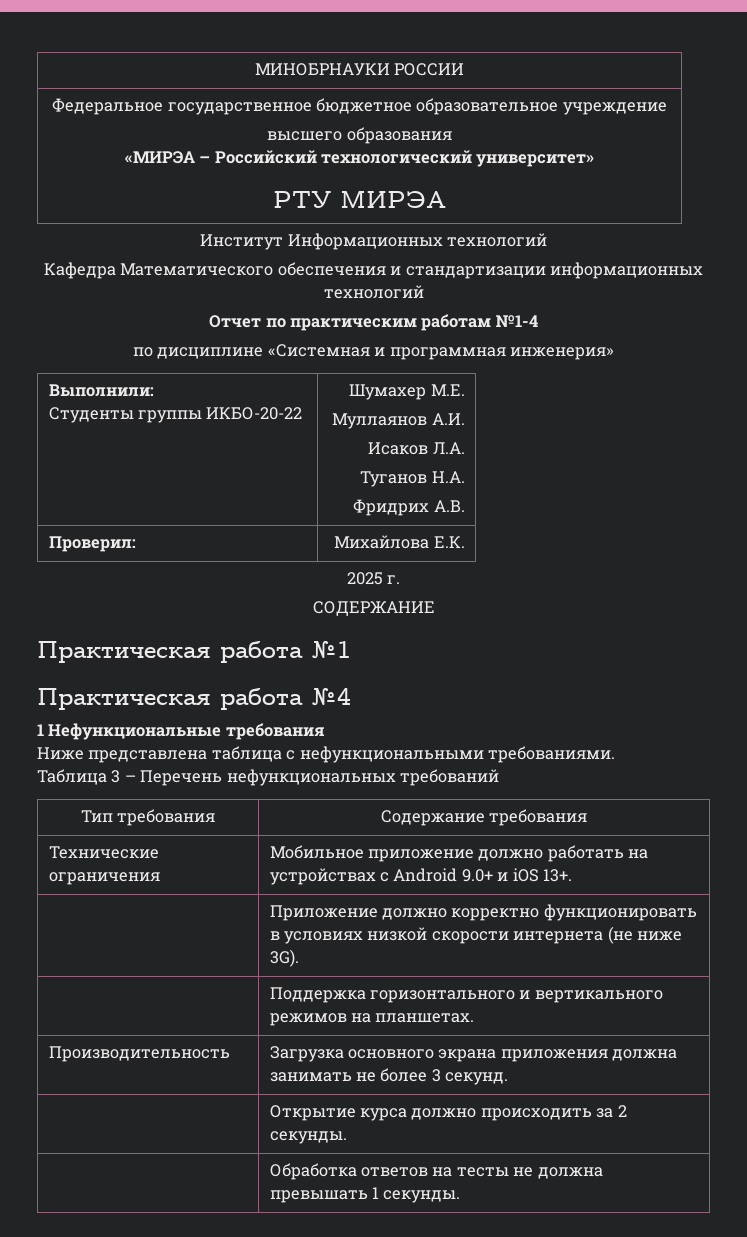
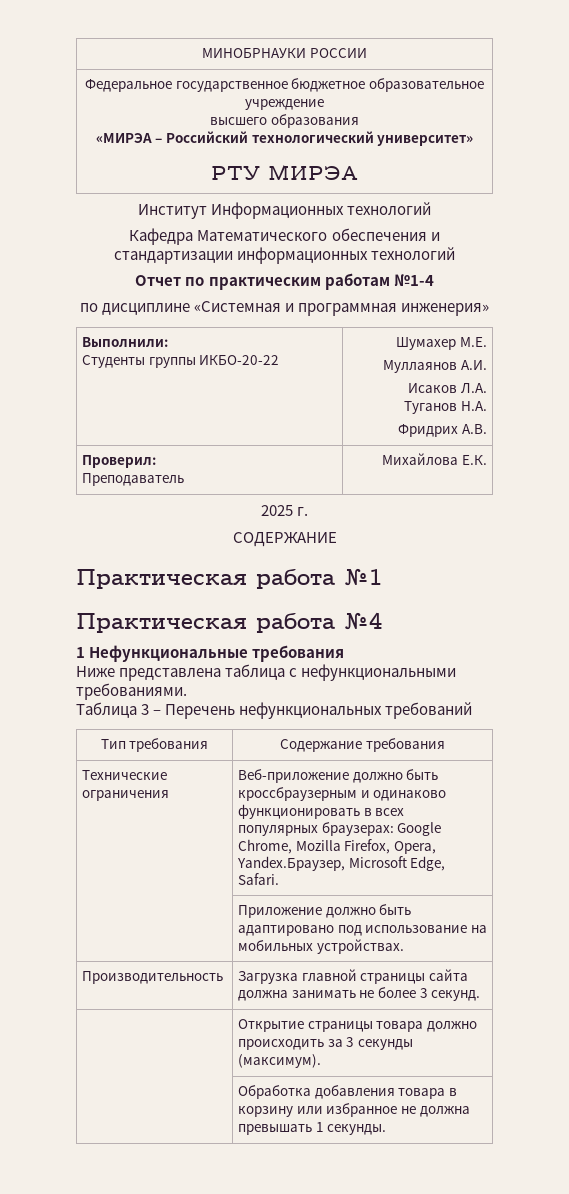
- Проверил: | Михайлова Е.К.
+ Проверил:
+ Преподаватель | Михайлова Е.К.
- Технические ограничения | Мобильное приложение должно работать на устройствах с Android 9.0+ и iOS 13+.
- | Приложение должно корректно функционировать в условиях низкой скорости интернета (не ниже 3G).
- | Поддержка горизонтального и вертикального режимов на планшетах.
+ Технические ограничения | Веб-приложение должно быть кроссбраузерным и одинаково функционировать в всех популярных браузерах: Google Chrome, Mozilla Firefox, Opera, Yandex.Браузер, Microsoft Edge, Safari.
+ | Приложение должно быть адаптировано под использование на мобильных устройствах.
- Производительность | Загрузка основного экрана приложения должна занимать не более 3 секунд.
+ Производительность | Загрузка главной страницы сайта должна занимать не более 3 секунд.
- | Открытие курса должно происходить за 2 секунды.
- | Обработка ответов на тесты не должна превышать 1 секунды.
+ | Открытие страницы товара должно происходить за 3 секунды (максимум).
+ | Обработка добавления товара в корзину или избранное не должна превышать 1 секунды.

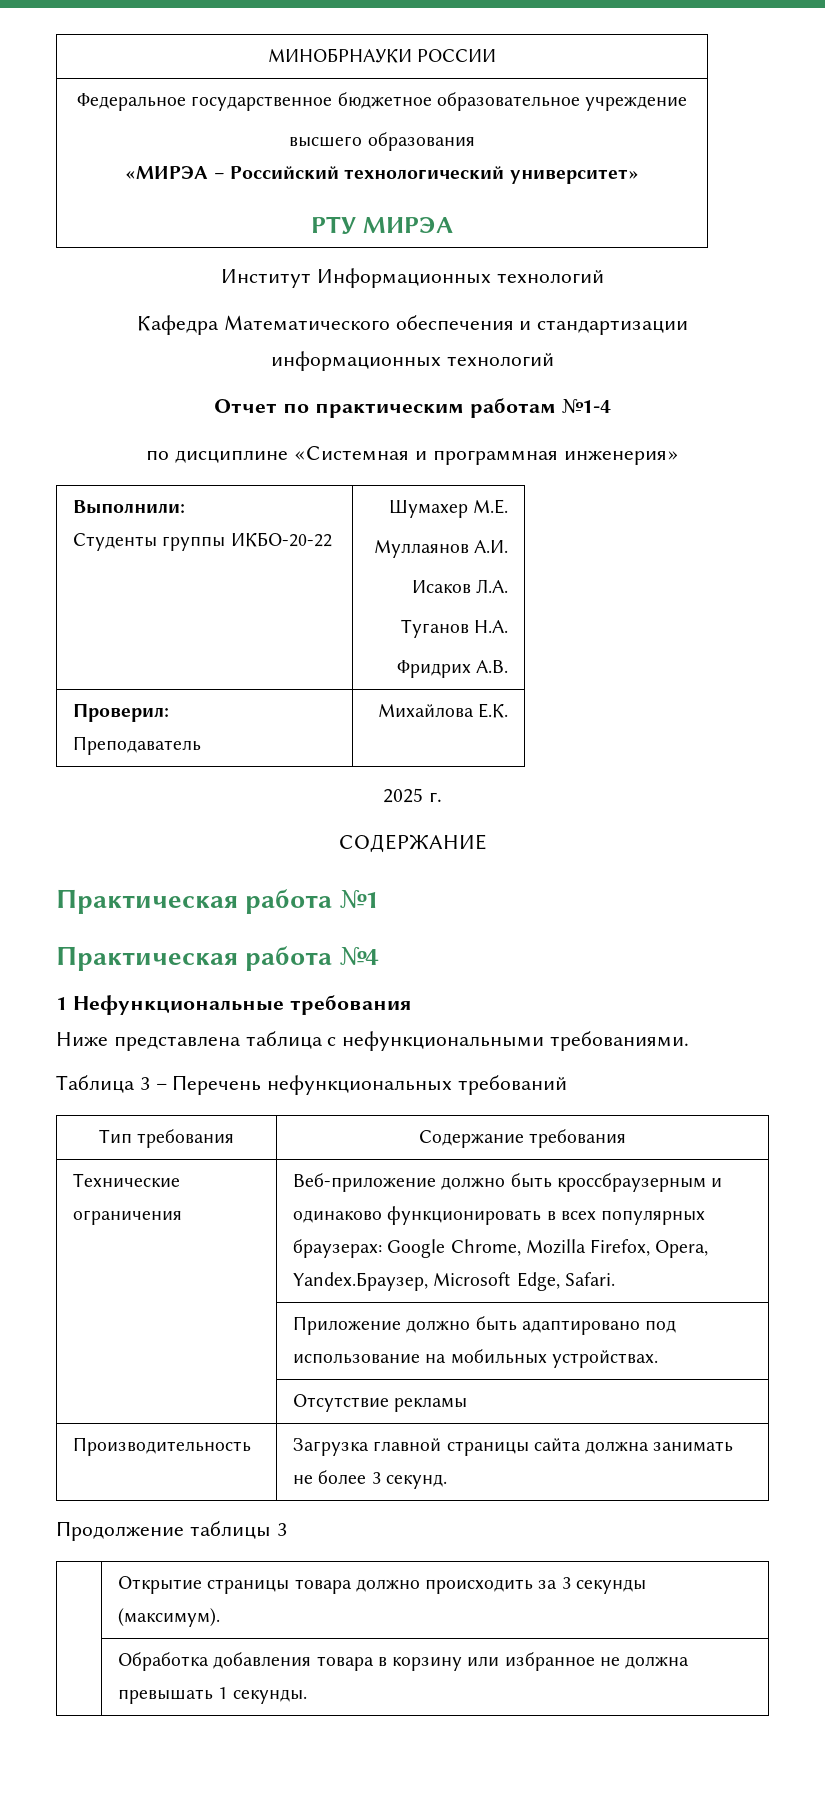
+ | Отсутствие рекламы
+ Продолжение таблицы 3

